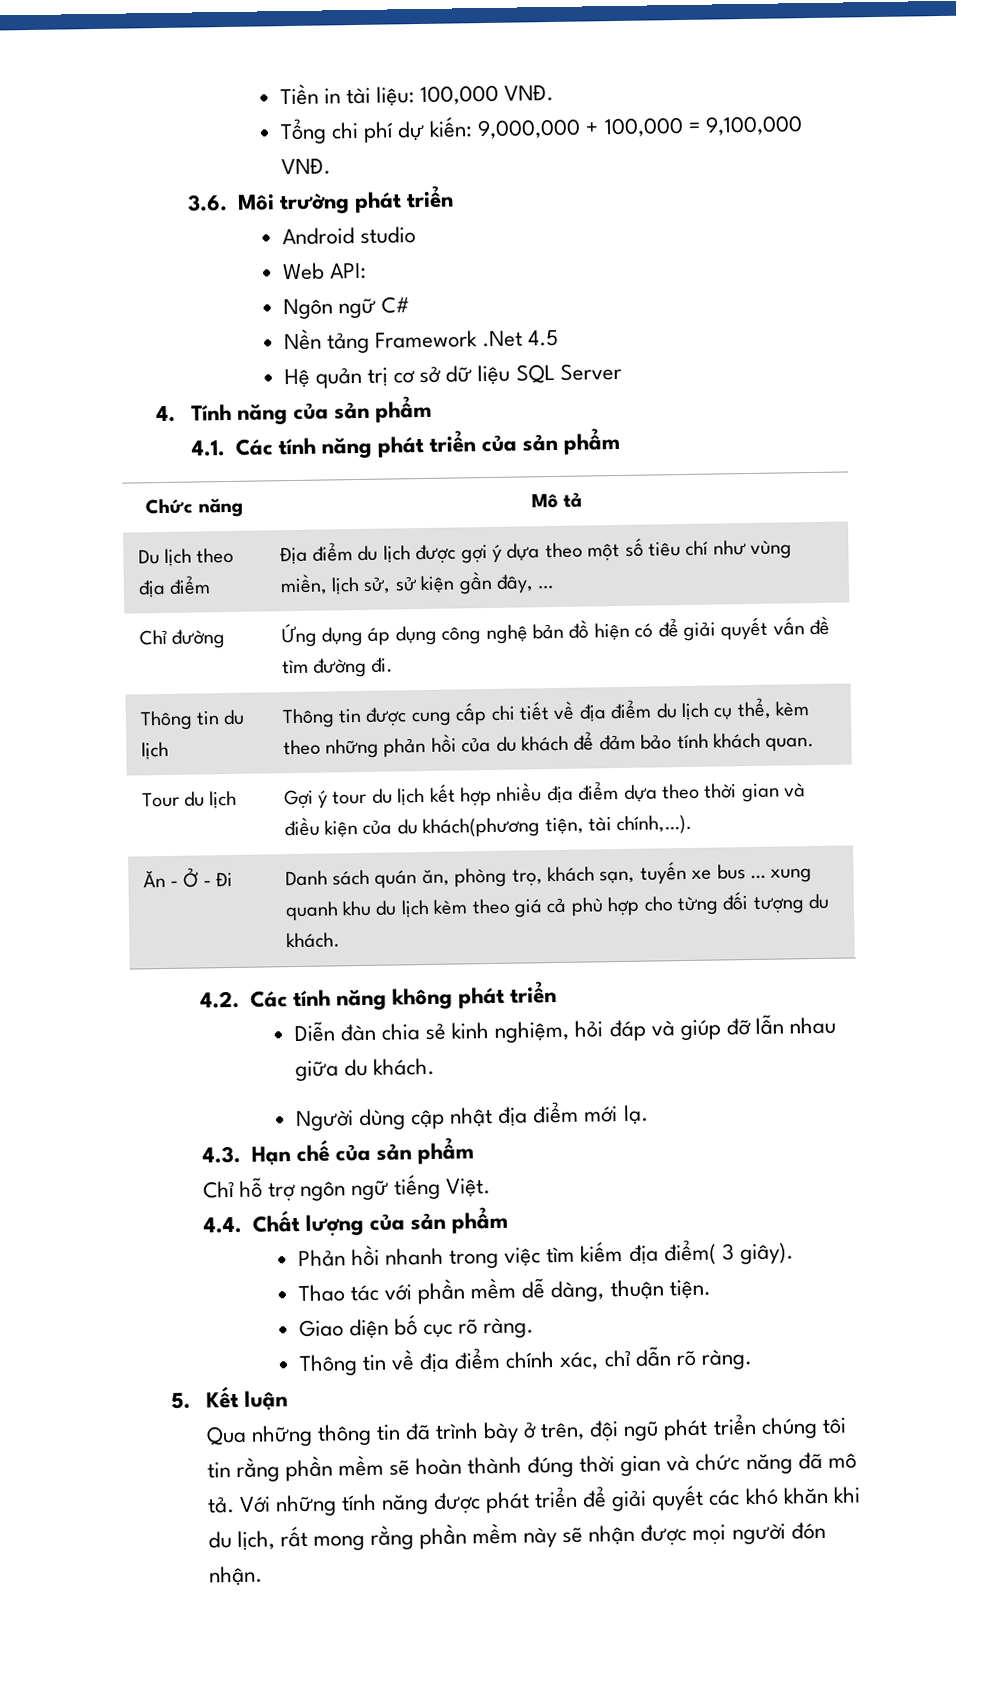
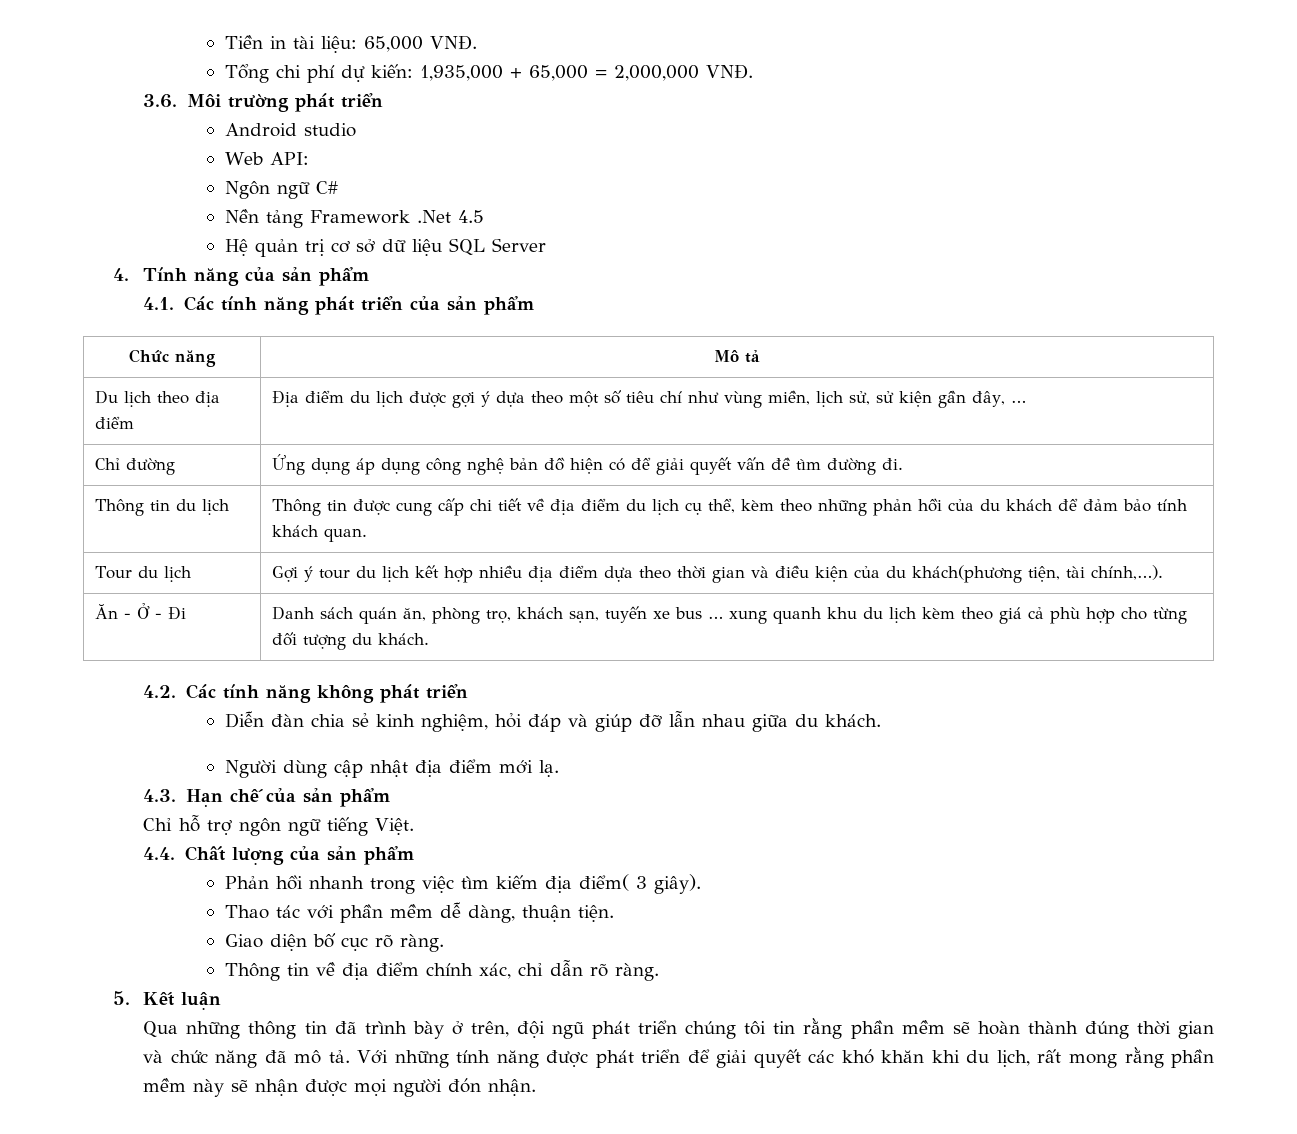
- Tiền in tài liệu: 100,000 VNĐ.
+ Tiền in tài liệu: 65,000 VNĐ.
- Tổng chi phí dự kiến: 9,000,000 + 100,000 = 9,100,000 VNĐ.
+ Tổng chi phí dự kiến: 1,935,000 + 65,000 = 2,000,000 VNĐ.

